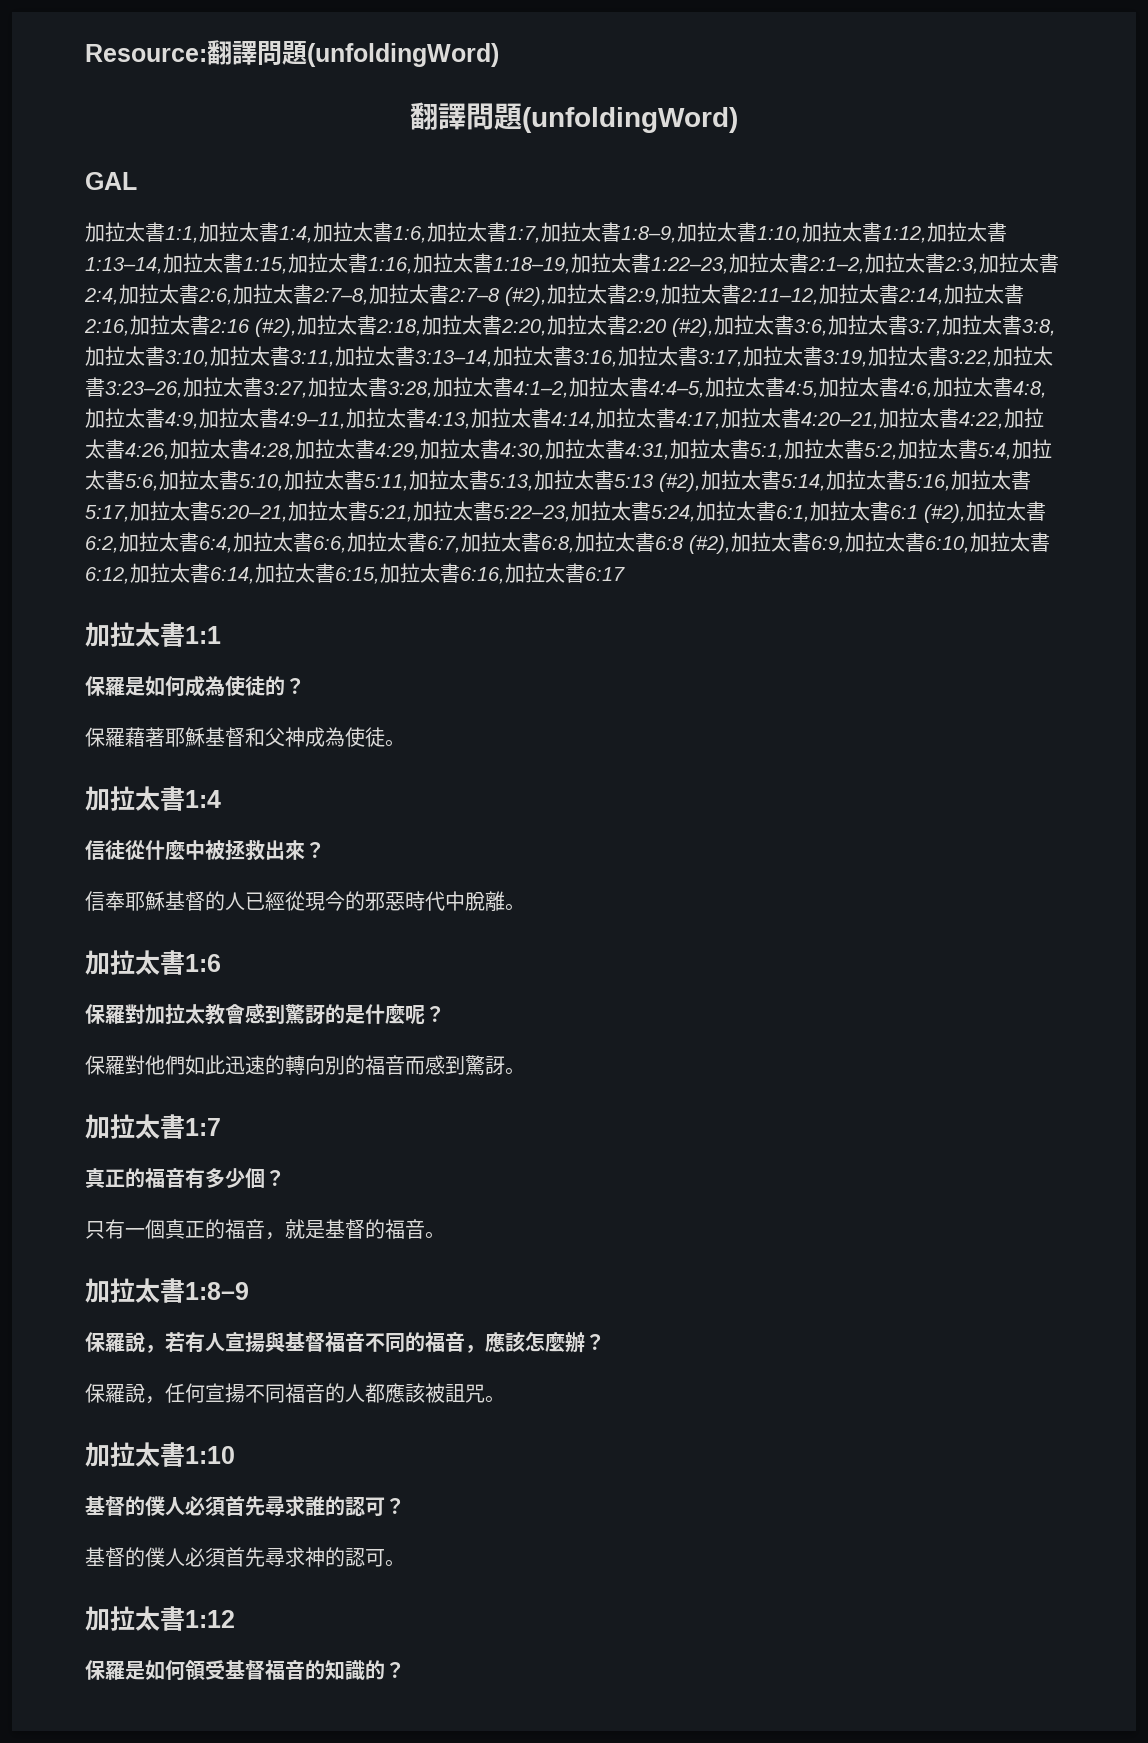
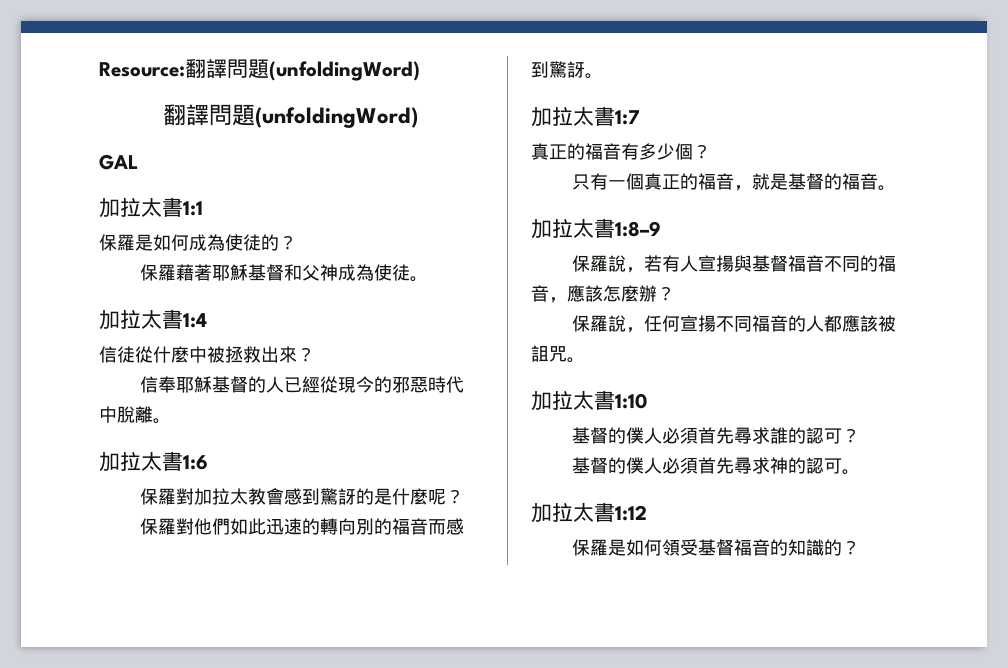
- 加拉太書1:1,加拉太書1:4,加拉太書1:6,加拉太書1:7,加拉太書1:8–9,加拉太書1:10,加拉太書1:12,加拉太書1:13–14,加拉太書1:15,加拉太書1:16,加拉太書1:18–19,加拉太書1:22–23,加拉太書2:1–2,加拉太書2:3,加拉太書2:4,加拉太書2:6,加拉太書2:7–8,加拉太書2:7–8 (#2),加拉太書2:9,加拉太書2:11–12,加拉太書2:14,加拉太書2:16,加拉太書2:16 (#2),加拉太書2:18,加拉太書2:20,加拉太書2:20 (#2),加拉太書3:6,加拉太書3:7,加拉太書3:8,加拉太書3:10,加拉太書3:11,加拉太書3:13–14,加拉太書3:16,加拉太書3:17,加拉太書3:19,加拉太書3:22,加拉太書3:23–26,加拉太書3:27,加拉太書3:28,加拉太書4:1–2,加拉太書4:4–5,加拉太書4:5,加拉太書4:6,加拉太書4:8,加拉太書4:9,加拉太書4:9–11,加拉太書4:13,加拉太書4:14,加拉太書4:17,加拉太書4:20–21,加拉太書4:22,加拉太書4:26,加拉太書4:28,加拉太書4:29,加拉太書4:30,加拉太書4:31,加拉太書5:1,加拉太書5:2,加拉太書5:4,加拉太書5:6,加拉太書5:10,加拉太書5:11,加拉太書5:13,加拉太書5:13 (#2),加拉太書5:14,加拉太書5:16,加拉太書5:17,加拉太書5:20–21,加拉太書5:21,加拉太書5:22–23,加拉太書5:24,加拉太書6:1,加拉太書6:1 (#2),加拉太書6:2,加拉太書6:4,加拉太書6:6,加拉太書6:7,加拉太書6:8,加拉太書6:8 (#2),加拉太書6:9,加拉太書6:10,加拉太書6:12,加拉太書6:14,加拉太書6:15,加拉太書6:16,加拉太書6:17

